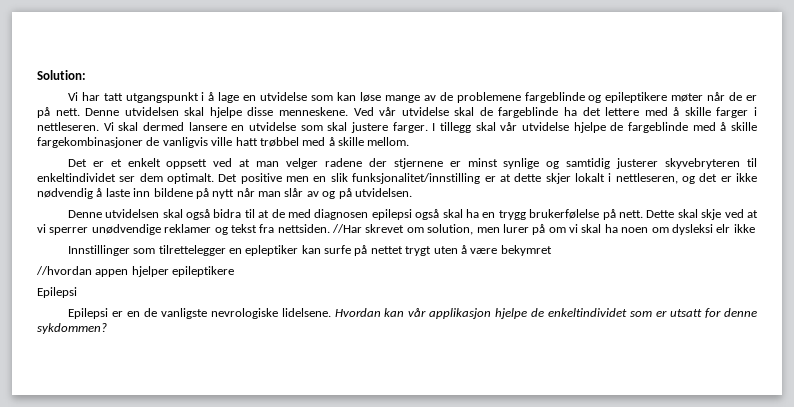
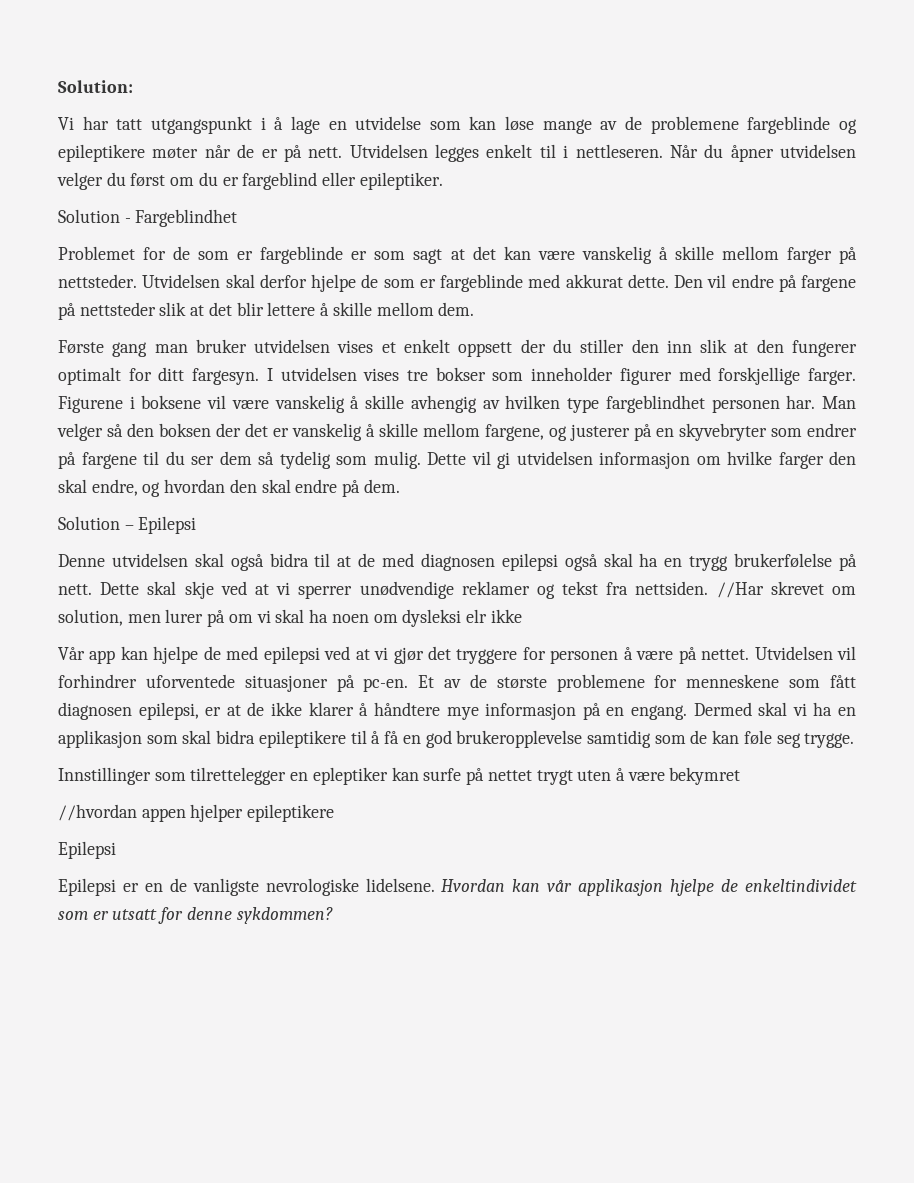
- Denne utvidelsen skal hjelpe disse menneskene. Ved vår utvidelse skal de fargeblinde ha det lettere med å skille farger i nettleseren. Vi skal dermed lansere en utvidelse som skal justere farger. I tillegg skal vår utvidelse hjelpe de fargeblinde med å skille fargekombinasjoner de vanligvis ville hatt trøbbel med å skille mellom.
- Det er et enkelt oppsett ved at man velger radene der stjernene er minst synlige og samtidig justerer skyvebryteren til enkeltindividet ser dem optimalt. Det positive men en slik funksjonalitet/innstilling er at dette skjer lokalt i nettleseren, og det er ikke nødvendig å laste inn bildene på nytt når man slår av og på utvidelsen.
+ Utvidelsen legges enkelt til i nettleseren. Når du åpner utvidelsen velger du først om du er fargeblind eller epileptiker.
+ Solution - Fargeblindhet
+ Problemet for de som er fargeblinde er som sagt at det kan være vanskelig å skille mellom farger på nettsteder. Utvidelsen skal derfor hjelpe de som er fargeblinde med akkurat dette. Den vil endre på fargene på nettsteder slik at det blir lettere å skille mellom dem.
+ Første gang man bruker utvidelsen vises et enkelt oppsett der du stiller den inn slik at den fungerer optimalt for ditt fargesyn. I utvidelsen vises tre bokser som inneholder figurer med forskjellige farger. Figurene i boksene vil være vanskelig å skille avhengig av hvilken type fargeblindhet personen har. Man velger så den boksen der det er vanskelig å skille mellom fargene, og justerer på en skyvebryter som endrer på fargene til du ser dem så tydelig som mulig. Dette vil gi utvidelsen informasjon om hvilke farger den skal endre, og hvordan den skal endre på dem.
+ Solution – Epilepsi
+ Vår app kan hjelpe de med epilepsi ved at vi gjør det tryggere for personen å være på nettet. Utvidelsen vil forhindrer uforventede situasjoner på pc-en. Et av de største problemene for menneskene som fått diagnosen epilepsi, er at de ikke klarer å håndtere mye informasjon på en engang. Dermed skal vi ha en applikasjon som skal bidra epileptikere til å få en god brukeropplevelse samtidig som de kan føle seg trygge.

